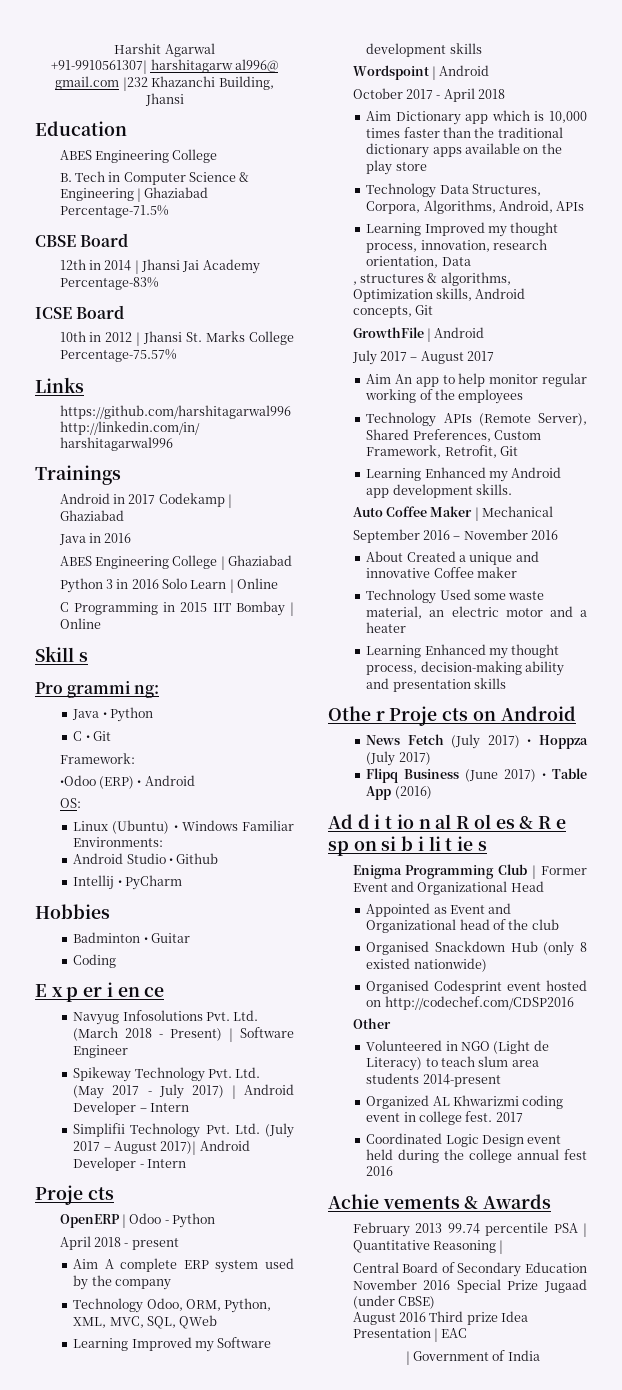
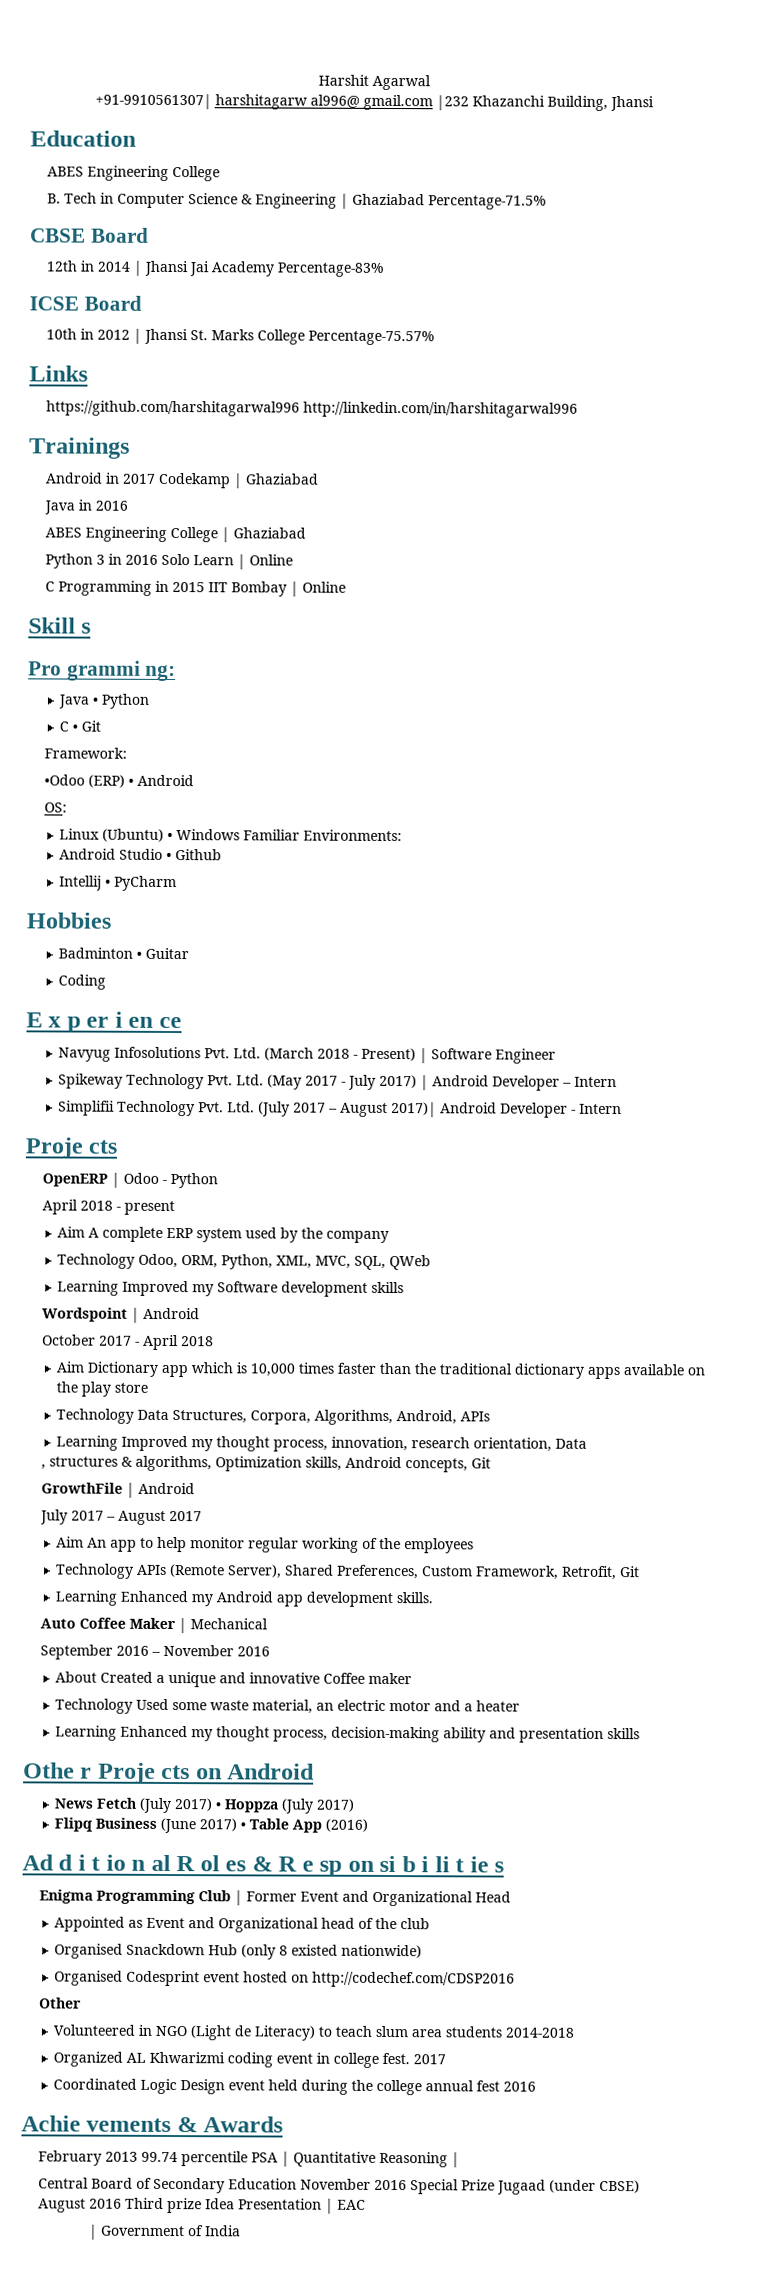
- Volunteered in NGO (Light de Literacy) to teach slum area students 2014-present
+ Volunteered in NGO (Light de Literacy) to teach slum area students 2014-2018

